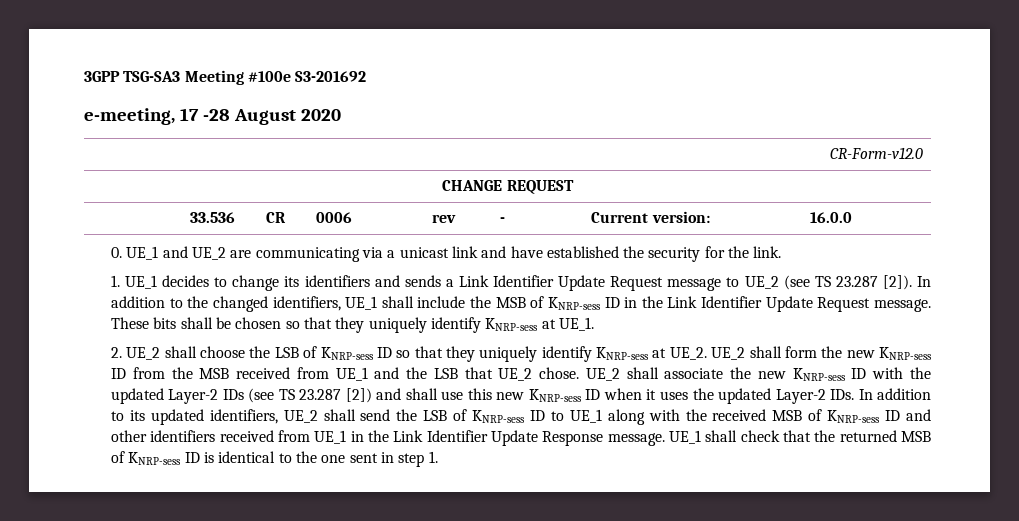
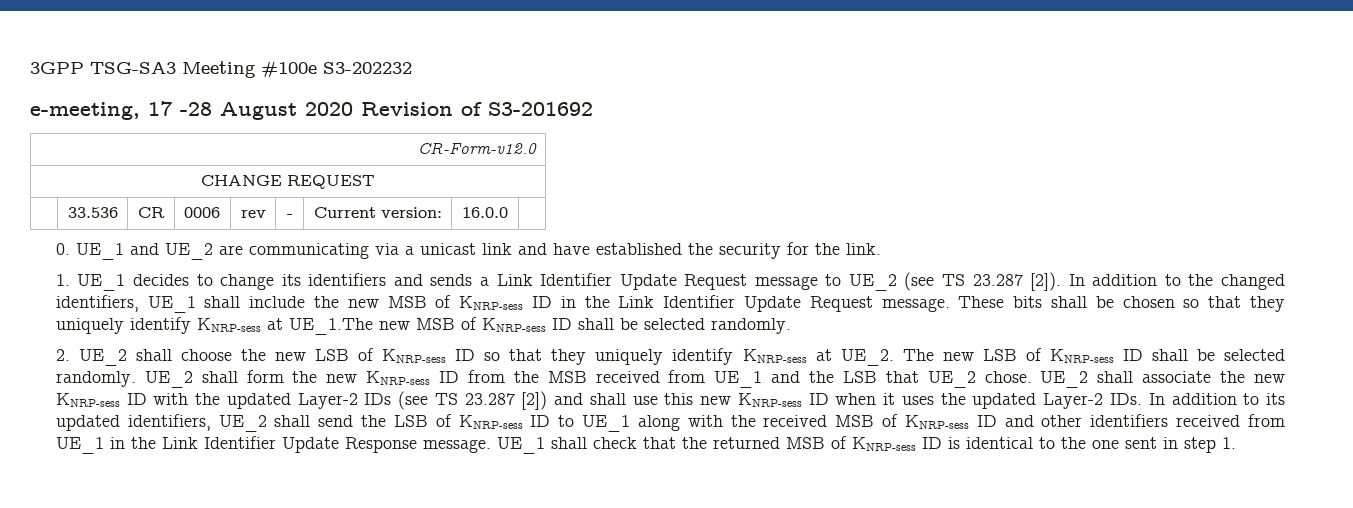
- 3GPP TSG-SA3 Meeting #100e S3-201692
+ 3GPP TSG-SA3 Meeting #100e S3-202232
- e-meeting, 17 -28 August 2020
+ e-meeting, 17 -28 August 2020 Revision of S3-201692
- In addition to the changed identifiers, UE_1 shall include the MSB of KNRP-sess ID in the Link Identifier Update Request message.
+ In addition to the changed identifiers, UE_1 shall include the new MSB of KNRP-sess ID in the Link Identifier Update Request message.
- These bits shall be chosen so that they uniquely identify KNRP-sess at UE_1.
+ These bits shall be chosen so that they uniquely identify KNRP-sess at UE_1.The new MSB of KNRP-sess ID shall be selected randomly.
- 2. UE_2 shall choose the LSB of KNRP-sess ID so that they uniquely identify KNRP-sess at UE_2.
+ 2. UE_2 shall choose the new LSB of KNRP-sess ID so that they uniquely identify KNRP-sess at UE_2.
+ The new LSB of KNRP-sess ID shall be selected randomly.

